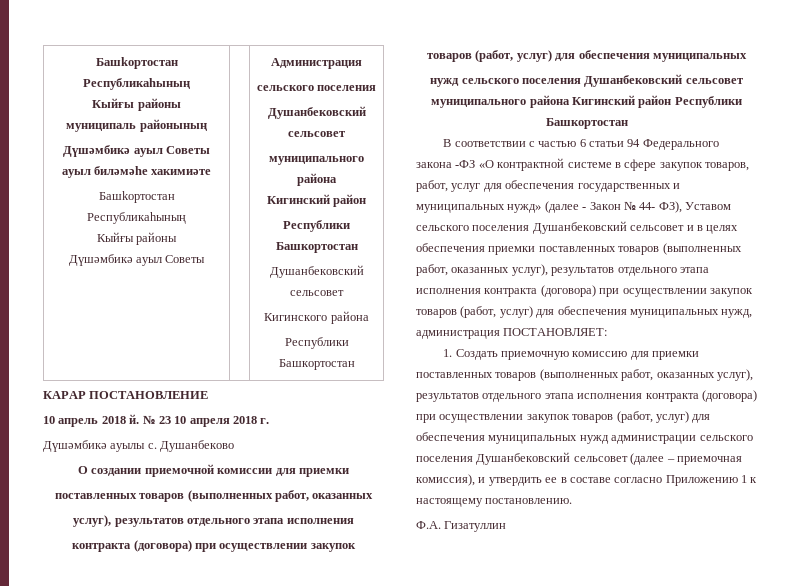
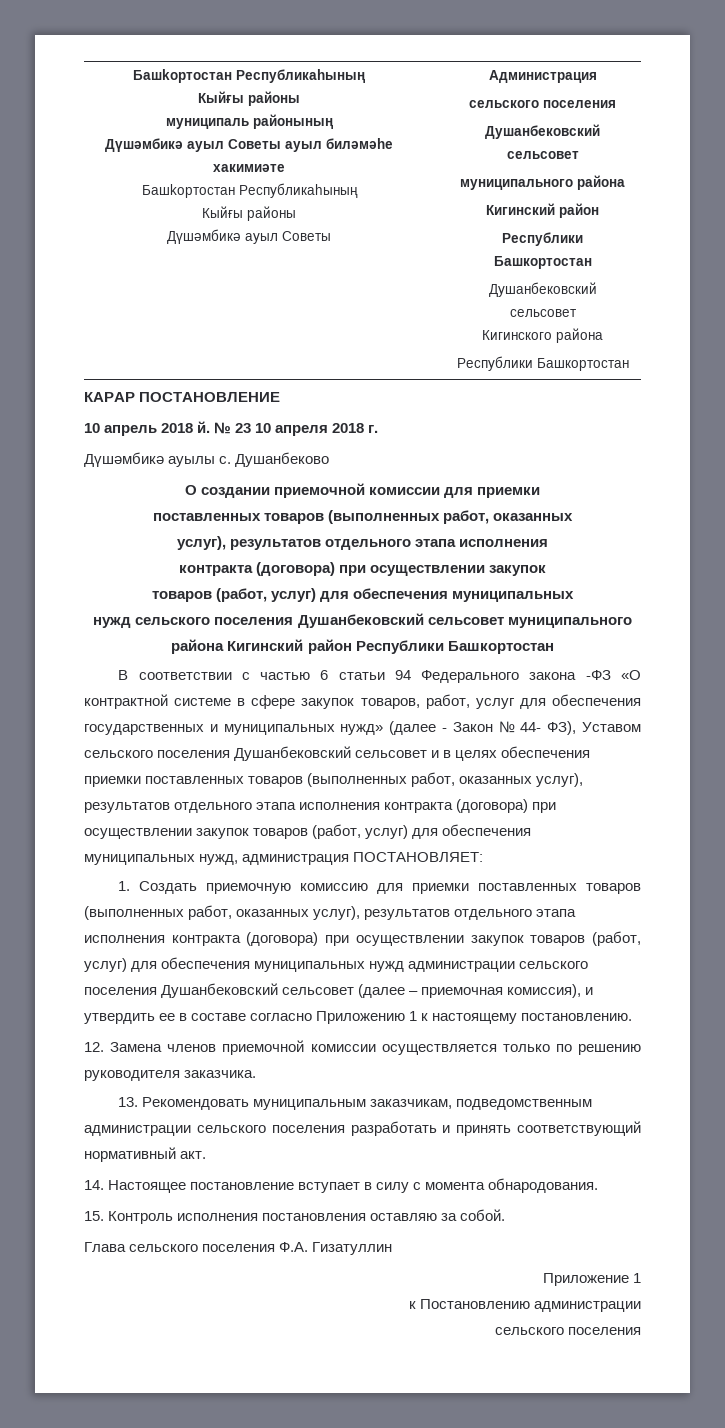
- Ф.А. Гизатуллин
+ 12. Замена членов приемочной комиссии осуществляется только по решению руководителя заказчика.
+ 13. Рекомендовать муниципальным заказчикам, подведомственным администрации сельского поселения разработать и принять соответствующий нормативный акт.
+ 14. Настоящее постановление вступает в силу с момента обнародования.
+ 15. Контроль исполнения постановления оставляю за собой.
+ Глава сельского поселения Ф.А. Гизатуллин
+ Приложение 1
+ к Постановлению администрации
+ сельского поселения

